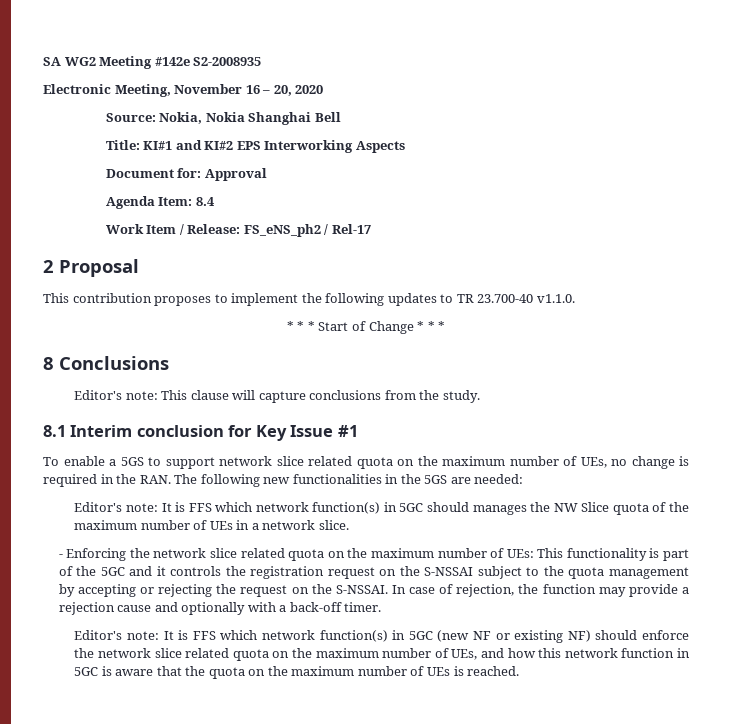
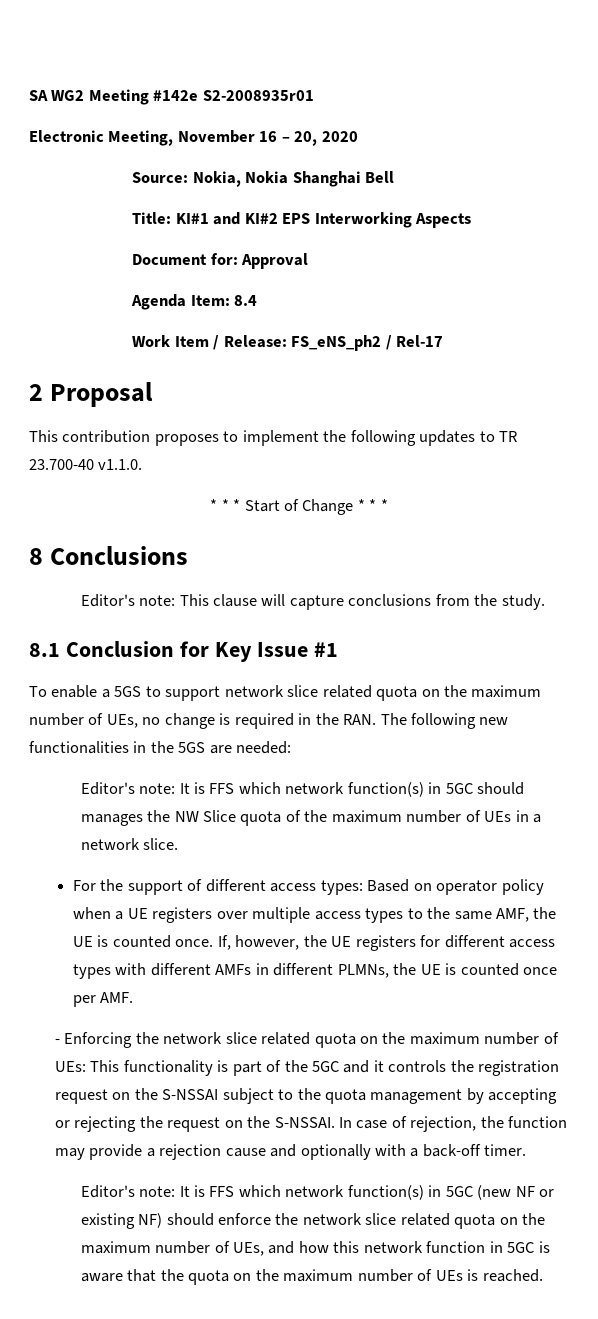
- SA WG2 Meeting #142e S2-2008935
+ SA WG2 Meeting #142e S2-2008935r01
- 8.1 Interim conclusion for Key Issue #1
+ 8.1 Conclusion for Key Issue #1
+ For the support of different access types: Based on operator policy when a UE registers over multiple access types to the same AMF, the UE is counted once. If, however, the UE registers for different access types with different AMFs in different PLMNs, the UE is counted once per AMF.

